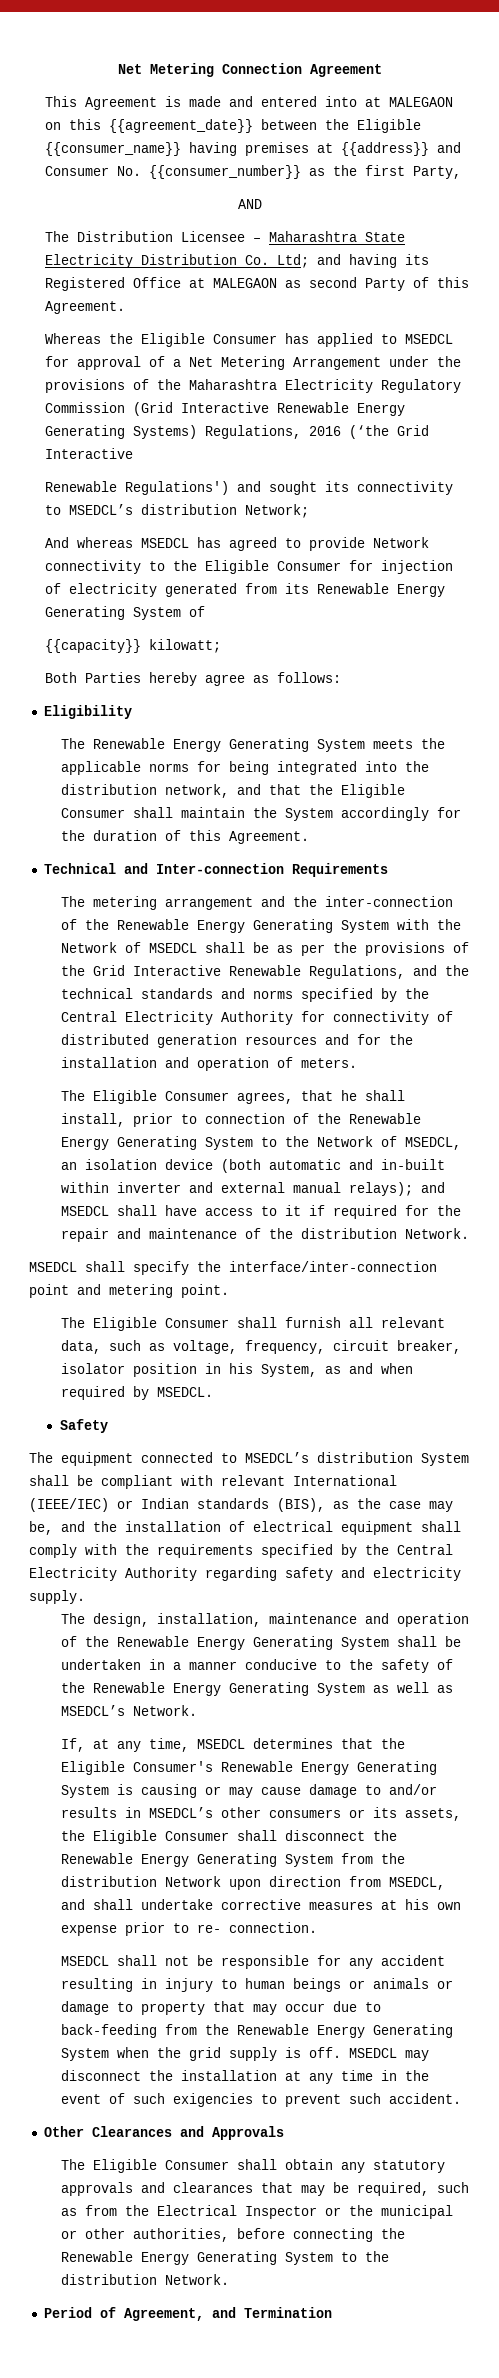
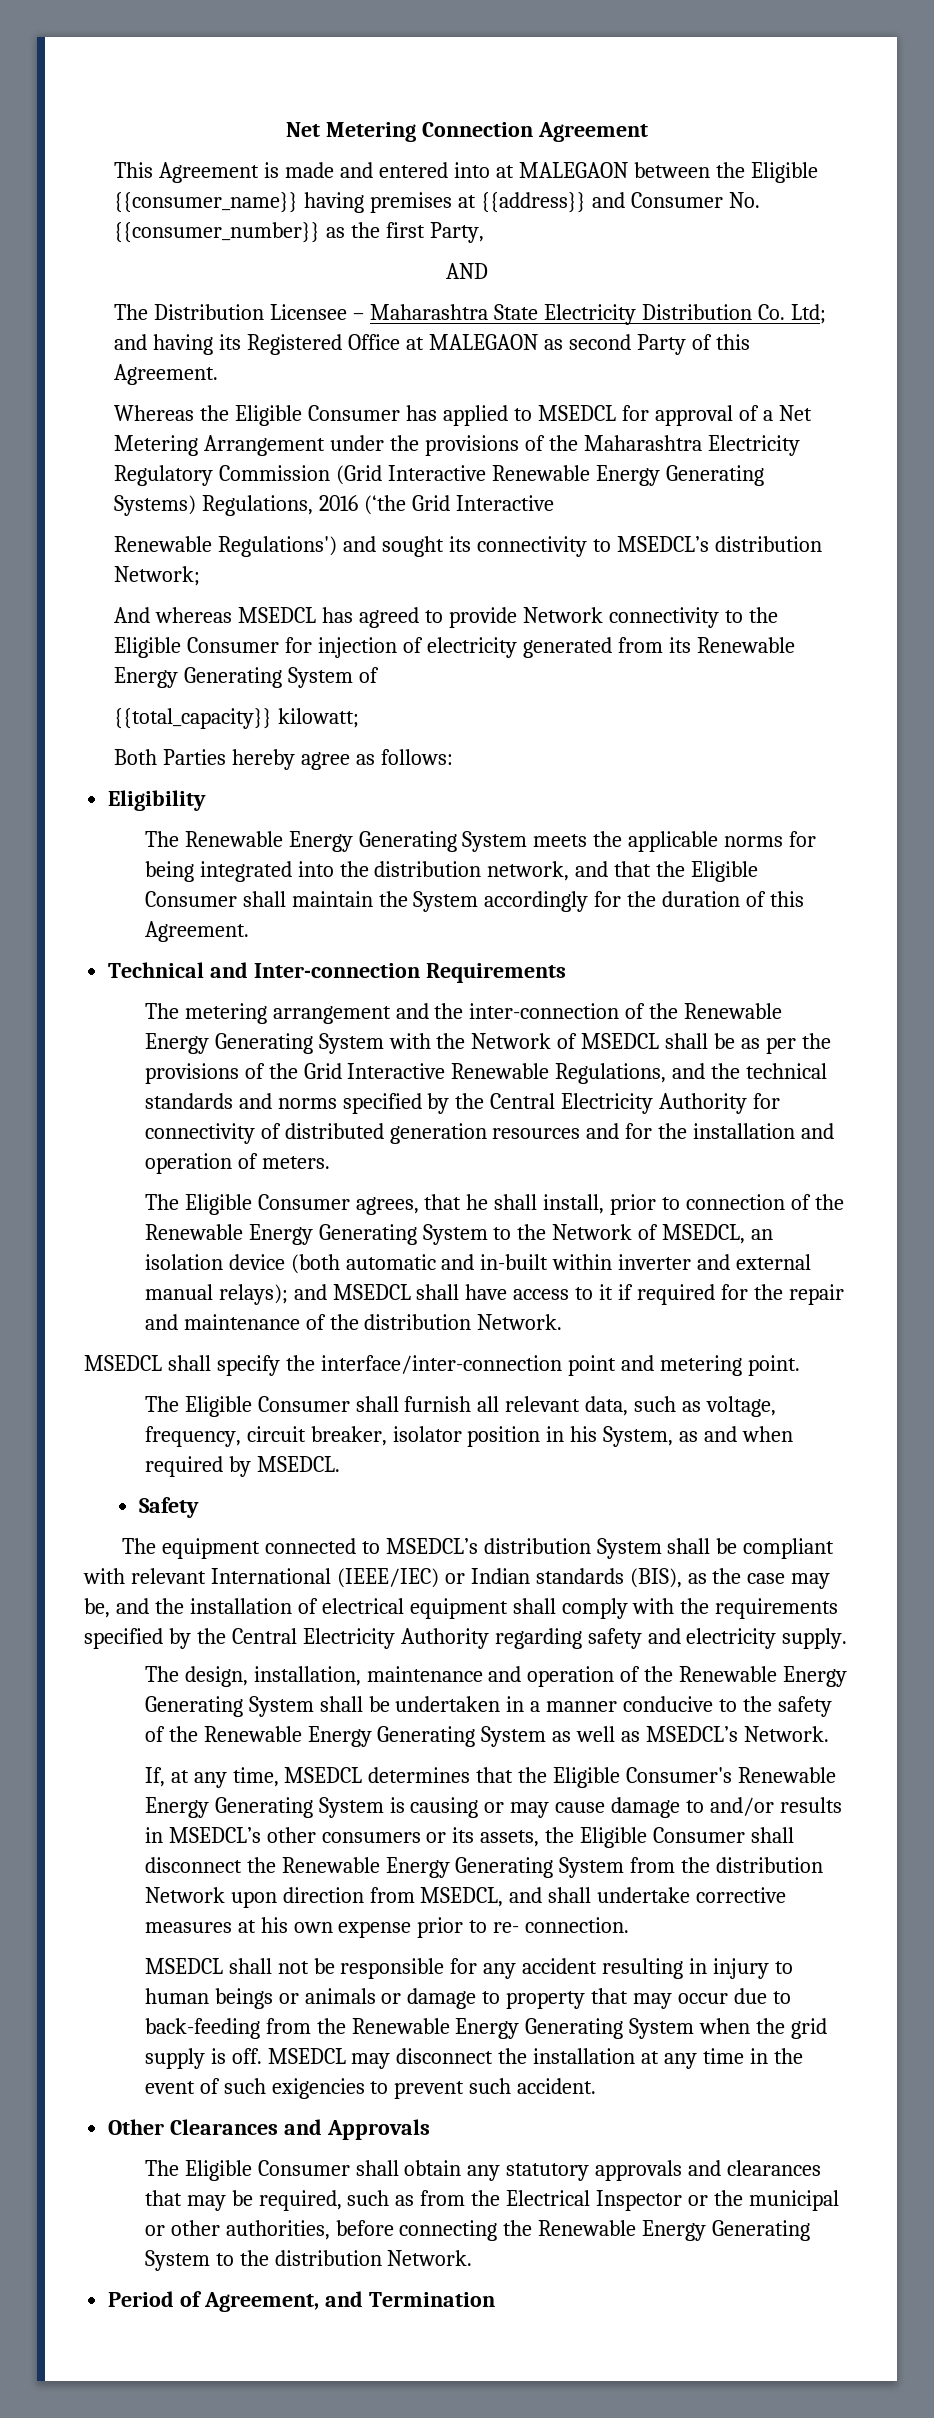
- This Agreement is made and entered into at MALEGAON on this {{agreement_date}} between the Eligible {{consumer_name}} having premises at {{address}} and Consumer No. {{consumer_number}} as the first Party,
+ This Agreement is made and entered into at MALEGAON between the Eligible {{consumer_name}} having premises at {{address}} and Consumer No. {{consumer_number}} as the first Party,
- {{capacity}} kilowatt;
+ {{total_capacity}} kilowatt;

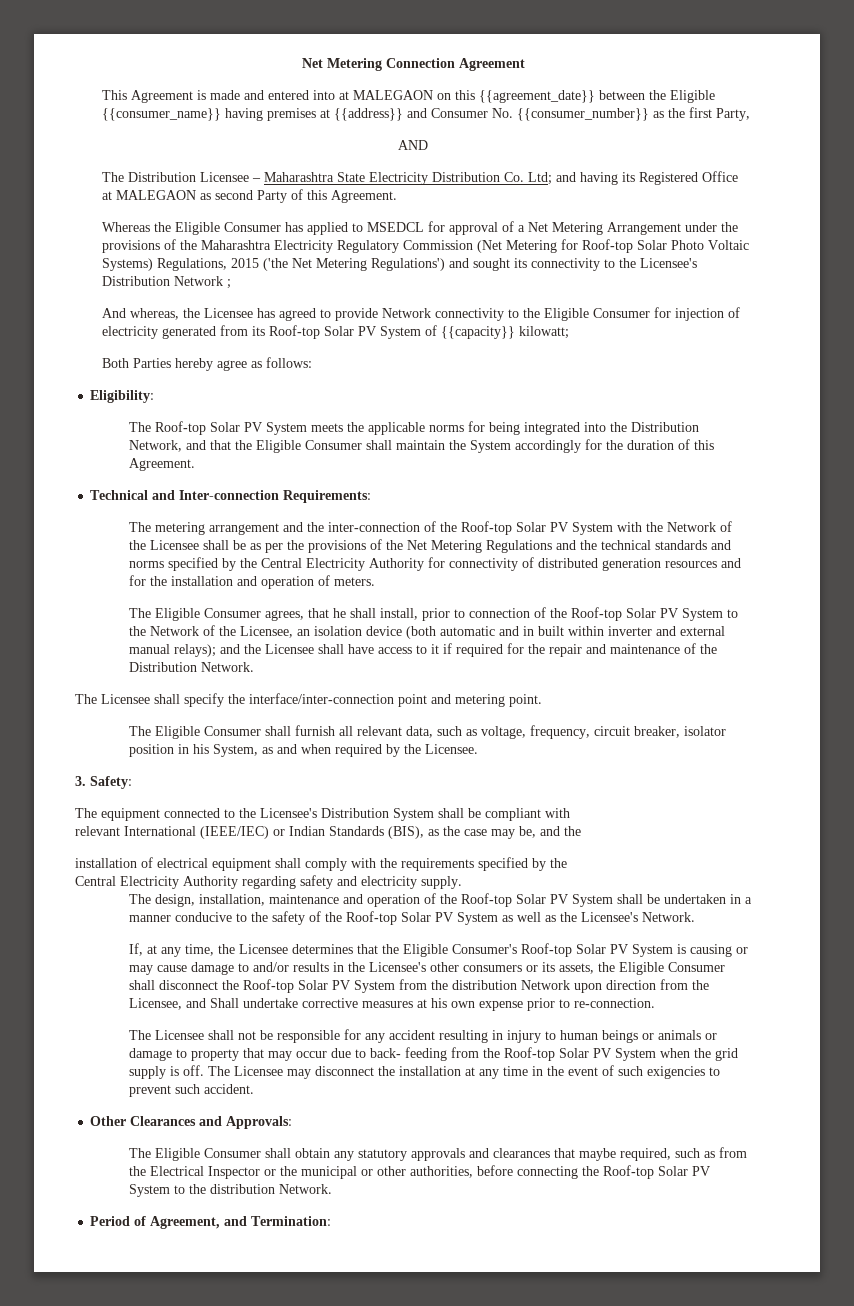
- This Agreement is made and entered into at MALEGAON between the Eligible {{consumer_name}} having premises at {{address}} and Consumer No. {{consumer_number}} as the first Party,
+ This Agreement is made and entered into at MALEGAON on this {{agreement_date}} between the Eligible {{consumer_name}} having premises at {{address}} and Consumer No. {{consumer_number}} as the first Party,
- Whereas the Eligible Consumer has applied to MSEDCL for approval of a Net Metering Arrangement under the provisions of the Maharashtra Electricity Regulatory Commission (Grid Interactive Renewable Energy Generating Systems) Regulations, 2016 (‘the Grid Interactive
- Renewable Regulations') and sought its connectivity to MSEDCL’s distribution Network;
- And whereas MSEDCL has agreed to provide Network connectivity to the Eligible Consumer for injection of electricity generated from its Renewable Energy Generating System of
- {{total_capacity}} kilowatt;
+ Whereas the Eligible Consumer has applied to MSEDCL for approval of a Net Metering Arrangement under the provisions of the Maharashtra Electricity Regulatory Commission (Net Metering for Roof-top Solar Photo Voltaic Systems) Regulations, 2015 ('the Net Metering Regulations') and sought its connectivity to the Licensee's Distribution Network ;
+ And whereas, the Licensee has agreed to provide Network connectivity to the Eligible Consumer for injection of electricity generated from its Roof-top Solar PV System of {{capacity}} kilowatt;
- Eligibility
- The Renewable Energy Generating System meets the applicable norms for being integrated into the distribution network, and that the Eligible Consumer shall maintain the System accordingly for the duration of this Agreement.
+ Eligibility:
+ The Roof-top Solar PV System meets the applicable norms for being integrated into the Distribution Network, and that the Eligible Consumer shall maintain the System accordingly for the duration of this Agreement.
- Technical and Inter-connection Requirements
+ Technical and Inter-connection Requirements:
- The metering arrangement and the inter-connection of the Renewable Energy Generating System with the Network of MSEDCL shall be as per the provisions of the Grid Interactive Renewable Regulations, and the technical standards and norms specified by the Central Electricity Authority for connectivity of distributed generation resources and for the installation and operation of meters.
+ The metering arrangement and the inter-connection of the Roof-top Solar PV System with the Network of the Licensee shall be as per the provisions of the Net Metering Regulations and the technical standards and norms specified by the Central Electricity Authority for connectivity of distributed generation resources and for the installation and operation of meters.
- The Eligible Consumer agrees, that he shall install, prior to connection of the Renewable Energy Generating System to the Network of MSEDCL, an isolation device (both automatic and in-built within inverter and external manual relays); and MSEDCL shall have access to it if required for the repair and maintenance of the distribution Network.
- MSEDCL shall specify the interface/inter-connection point and metering point.
+ The Eligible Consumer agrees, that he shall install, prior to connection of the Roof-top Solar PV System to the Network of the Licensee, an isolation device (both automatic and in built within inverter and external manual relays); and the Licensee shall have access to it if required for the repair and maintenance of the Distribution Network.
+ The Licensee shall specify the interface/inter-connection point and metering point.
- The Eligible Consumer shall furnish all relevant data, such as voltage, frequency, circuit breaker, isolator position in his System, as and when required by MSEDCL.
- Safety
+ The Eligible Consumer shall furnish all relevant data, such as voltage, frequency, circuit breaker, isolator position in his System, as and when required by the Licensee.
+ 3. Safety:
- The equipment connected to MSEDCL’s distribution System shall be compliant with relevant International (IEEE/IEC) or Indian standards (BIS), as the case may be, and the installation of electrical equipment shall comply with the requirements specified by the Central Electricity Authority regarding safety and electricity supply.
+ The equipment connected to the Licensee's Distribution System shall be compliant with
+ relevant International (IEEE/IEC) or Indian Standards (BIS), as the case may be, and the
+ installation of electrical equipment shall comply with the requirements specified by the
+ Central Electricity Authority regarding safety and electricity supply.
- The design, installation, maintenance and operation of the Renewable Energy Generating System shall be undertaken in a manner conducive to the safety of the Renewable Energy Generating System as well as MSEDCL’s Network.
+ The design, installation, maintenance and operation of the Roof-top Solar PV System shall be undertaken in a manner conducive to the safety of the Roof-top Solar PV System as well as the Licensee's Network.
- If, at any time, MSEDCL determines that the Eligible Consumer's Renewable Energy Generating System is causing or may cause damage to and/or results in MSEDCL’s other consumers or its assets, the Eligible Consumer shall disconnect the Renewable Energy Generating System from the distribution Network upon direction from MSEDCL, and shall undertake corrective measures at his own expense prior to re- connection.
- MSEDCL shall not be responsible for any accident resulting in injury to human beings or animals or damage to property that may occur due to back-feeding from the Renewable Energy Generating System when the grid supply is off.
+ If, at any time, the Licensee determines that the Eligible Consumer's Roof-top Solar PV System is causing or may cause damage to and/or results in the Licensee's other consumers or its assets, the Eligible Consumer shall disconnect the Roof-top Solar PV System from the distribution Network upon direction from the Licensee, and Shall undertake corrective measures at his own expense prior to re-connection.
+ The Licensee shall not be responsible for any accident resulting in injury to human beings or animals or damage to property that may occur due to back- feeding from the Roof-top Solar PV System when the grid supply is off.
- MSEDCL may disconnect the installation at any time in the event of such exigencies to prevent such accident.
+ The Licensee may disconnect the installation at any time in the event of such exigencies to prevent such accident.
- Other Clearances and Approvals
+ Other Clearances and Approvals:
- The Eligible Consumer shall obtain any statutory approvals and clearances that may be required, such as from the Electrical Inspector or the municipal or other authorities, before connecting the Renewable Energy Generating System to the distribution Network.
+ The Eligible Consumer shall obtain any statutory approvals and clearances that maybe required, such as from the Electrical Inspector or the municipal or other authorities, before connecting the Roof-top Solar PV System to the distribution Network.
- Period of Agreement, and Termination
+ Period of Agreement, and Termination:

